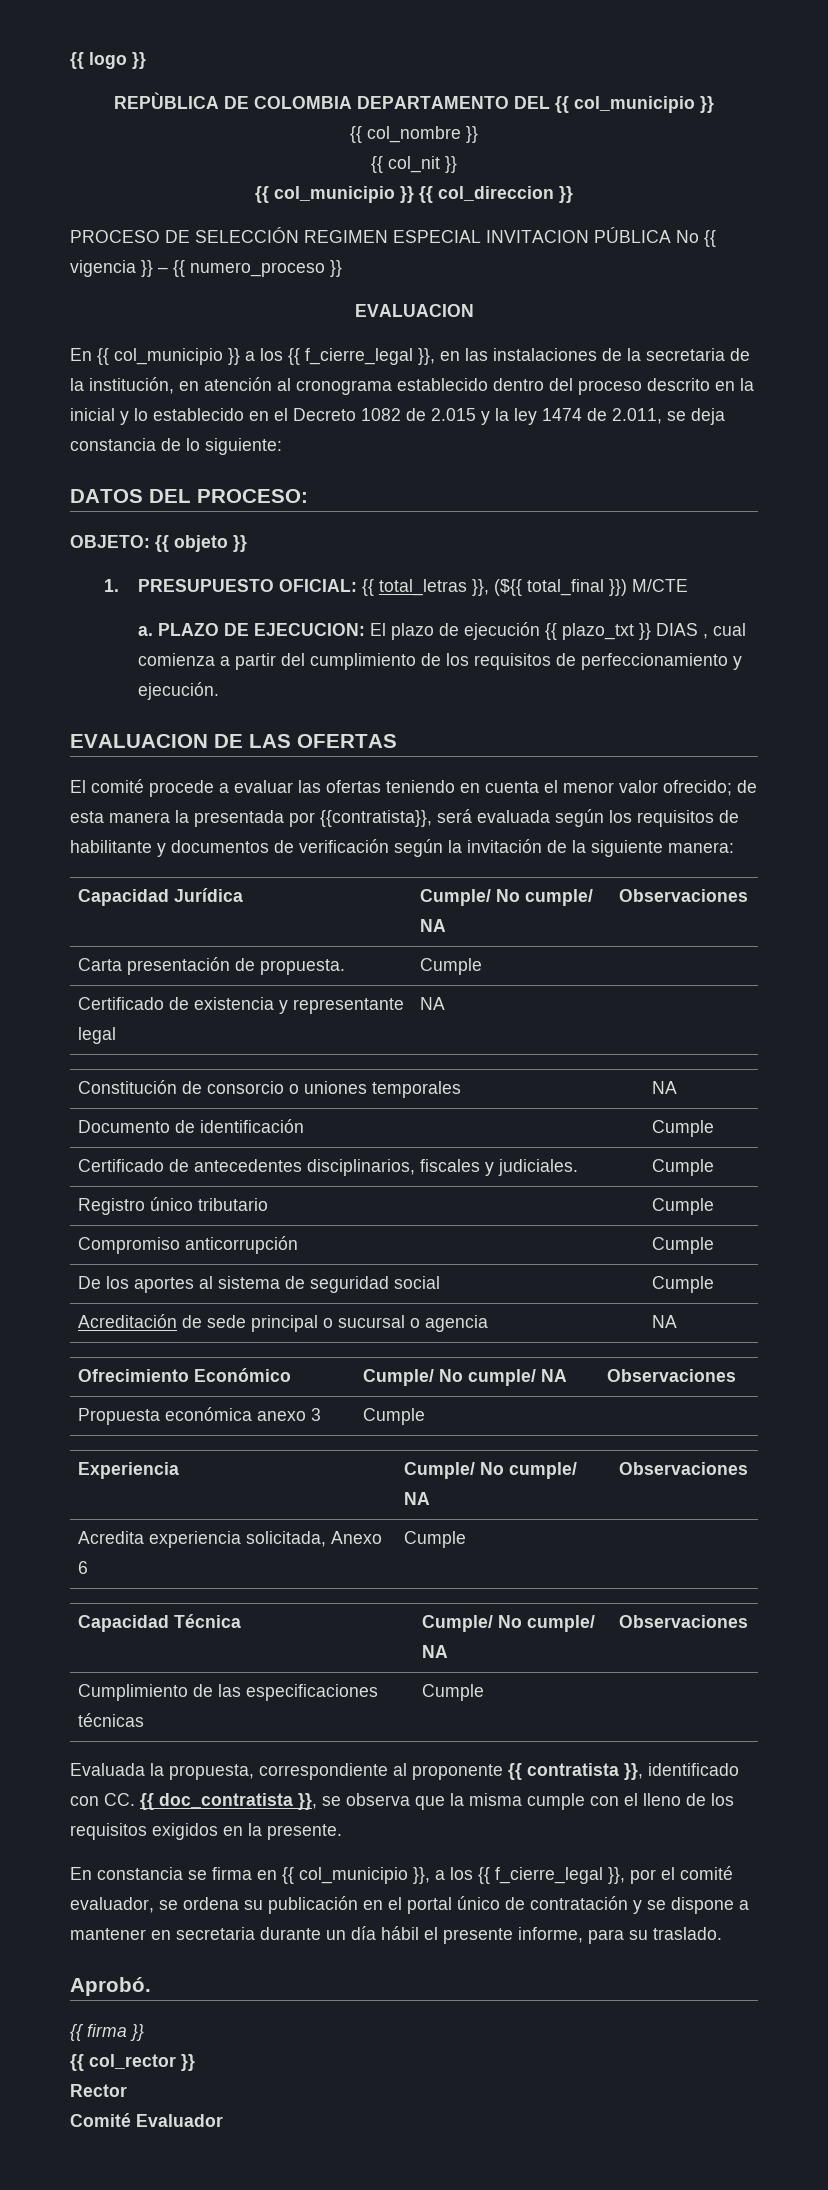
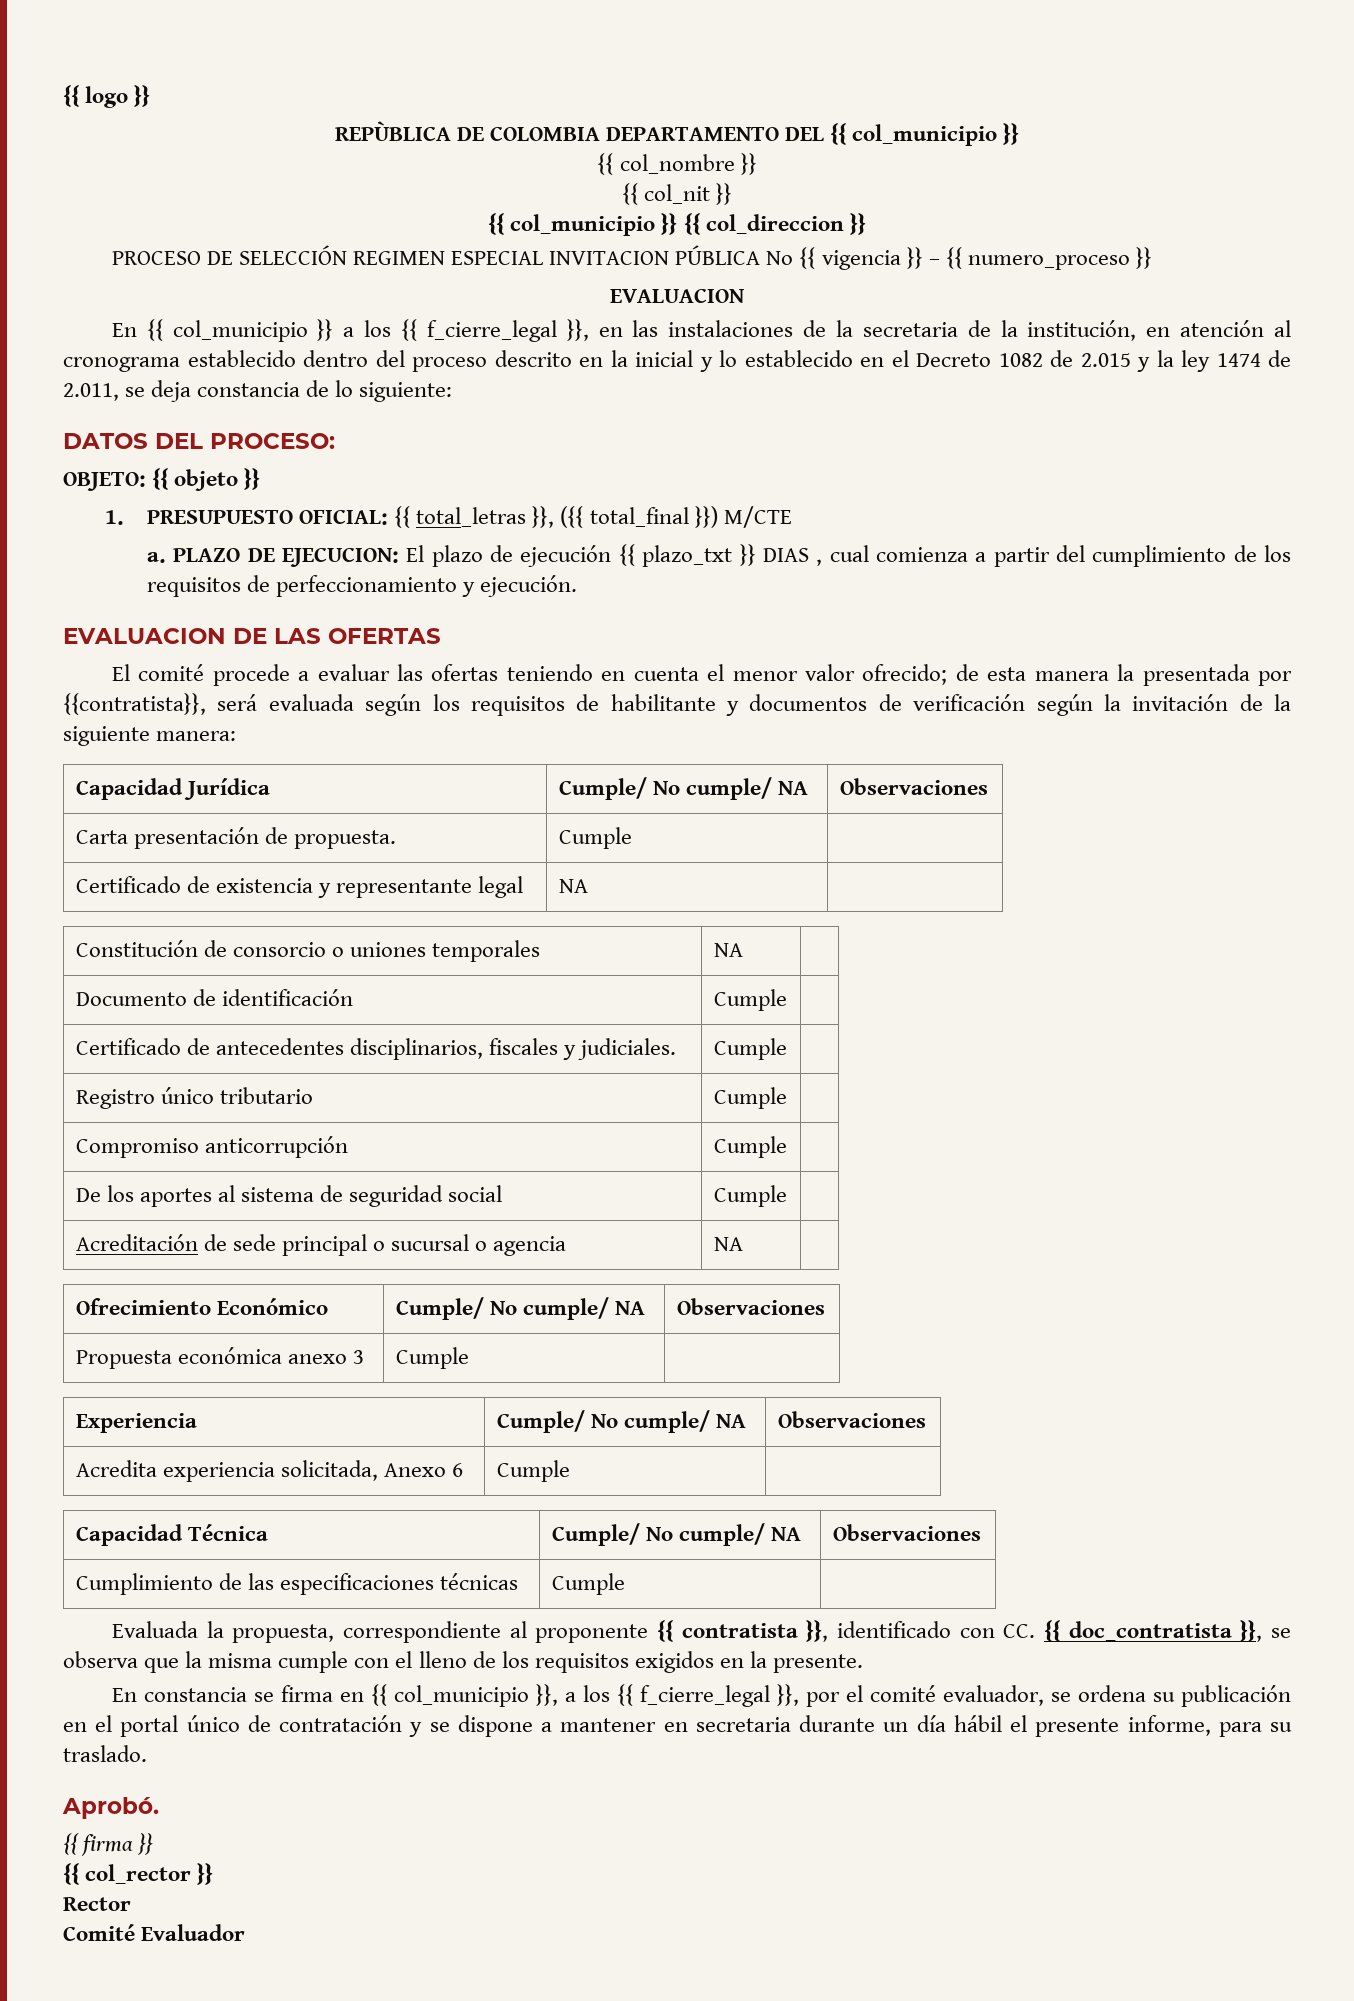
- 1. PRESUPUESTO OFICIAL: {{ total_letras }}, (${{ total_final }}) M/CTE
+ 1. PRESUPUESTO OFICIAL: {{ total_letras }}, ({{ total_final }}) M/CTE

